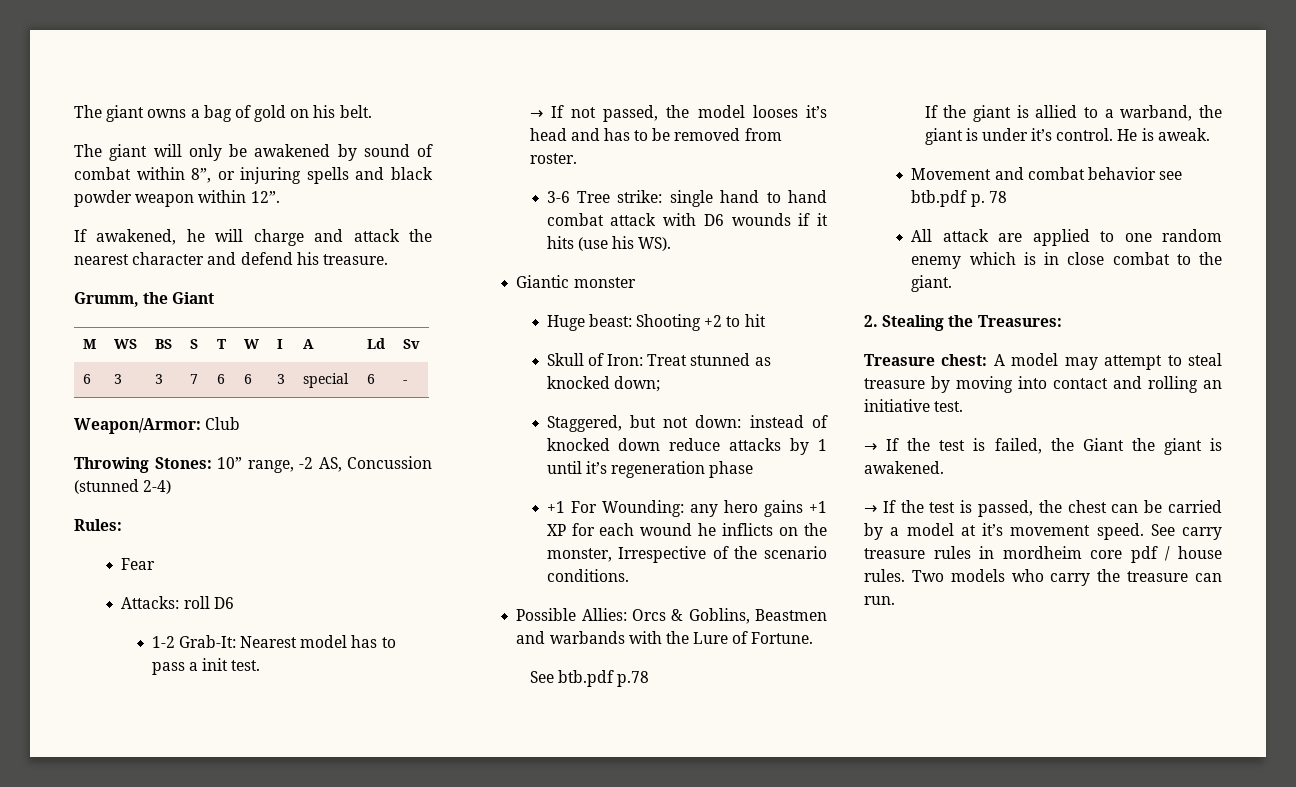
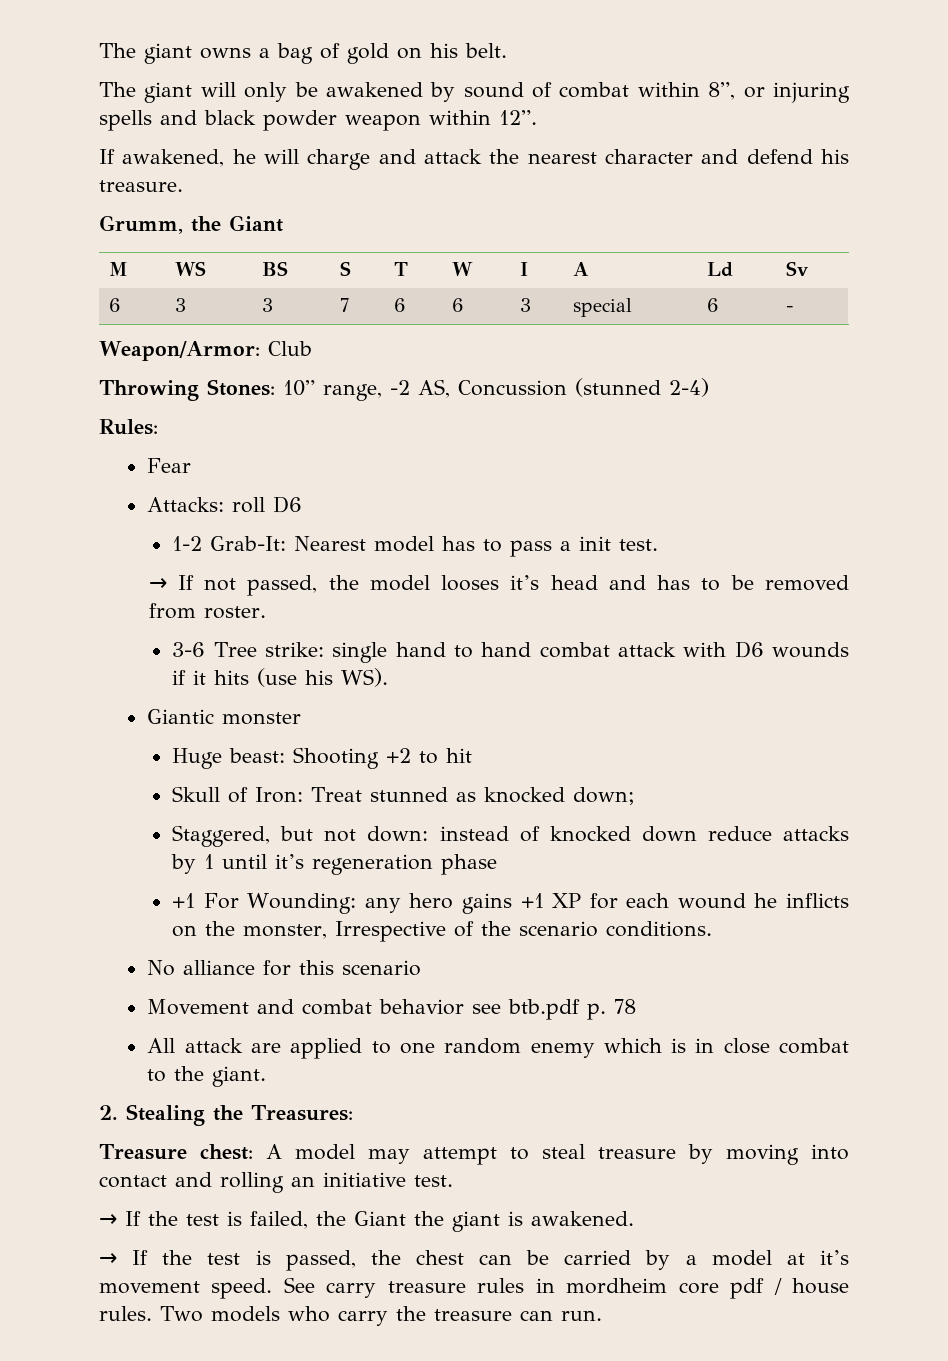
- Possible Allies: Orcs & Goblins, Beastmen and warbands with the Lure of Fortune.
- See btb.pdf p.78
- If the giant is allied to a warband, the giant is under it’s control. He is aweak.
+ No alliance for this scenario

